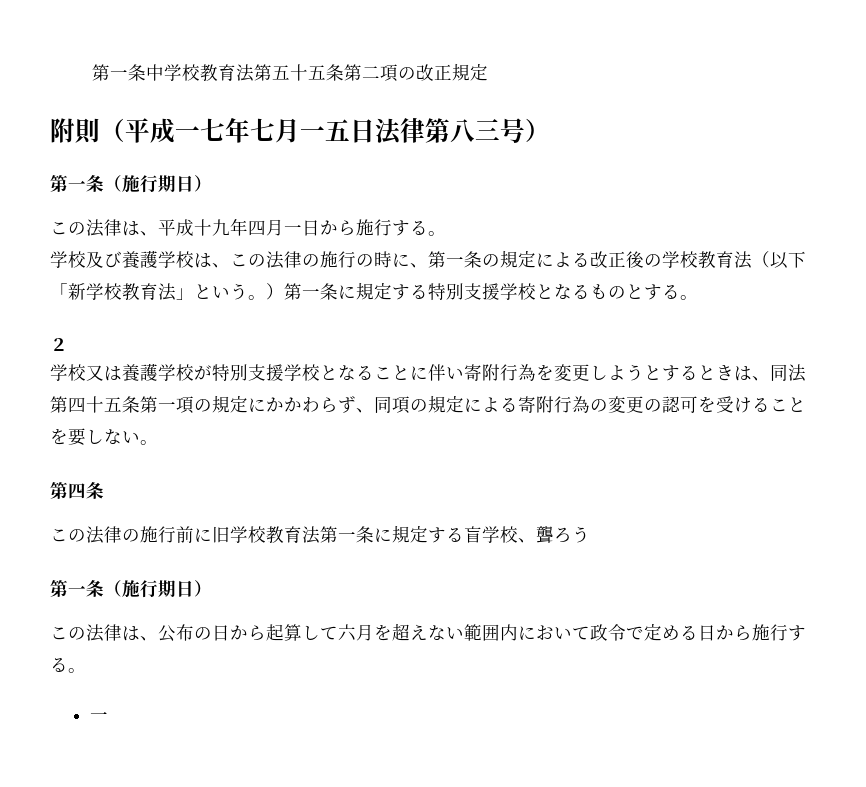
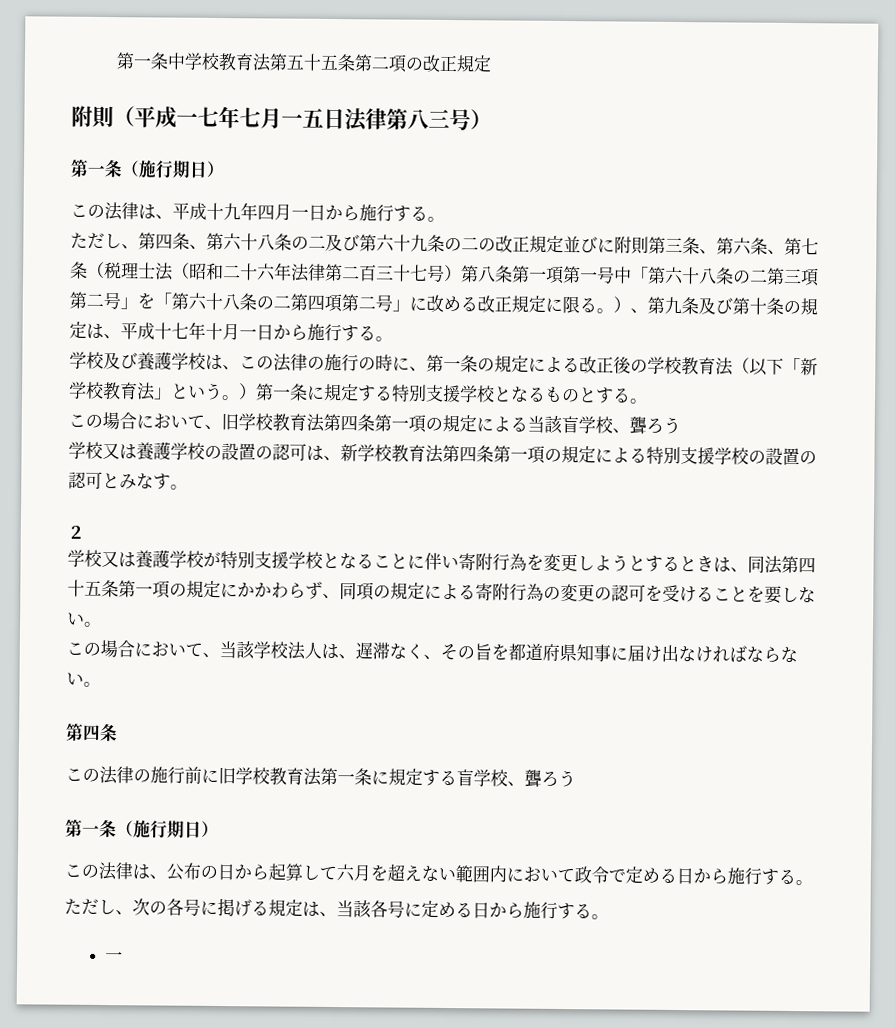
+ ただし、第四条、第六十八条の二及び第六十九条の二の改正規定並びに附則第三条、第六条、第七条（税理士法（昭和二十六年法律第二百三十七号）第八条第一項第一号中「第六十八条の二第三項第二号」を「第六十八条の二第四項第二号」に改める改正規定に限る。）、第九条及び第十条の規定は、平成十七年十月一日から施行する。
+ この場合において、旧学校教育法第四条第一項の規定による当該盲学校、聾ろう
+ 学校又は養護学校の設置の認可は、新学校教育法第四条第一項の規定による特別支援学校の設置の認可とみなす。
+ この場合において、当該学校法人は、遅滞なく、その旨を都道府県知事に届け出なければならない。
+ ただし、次の各号に掲げる規定は、当該各号に定める日から施行する。

